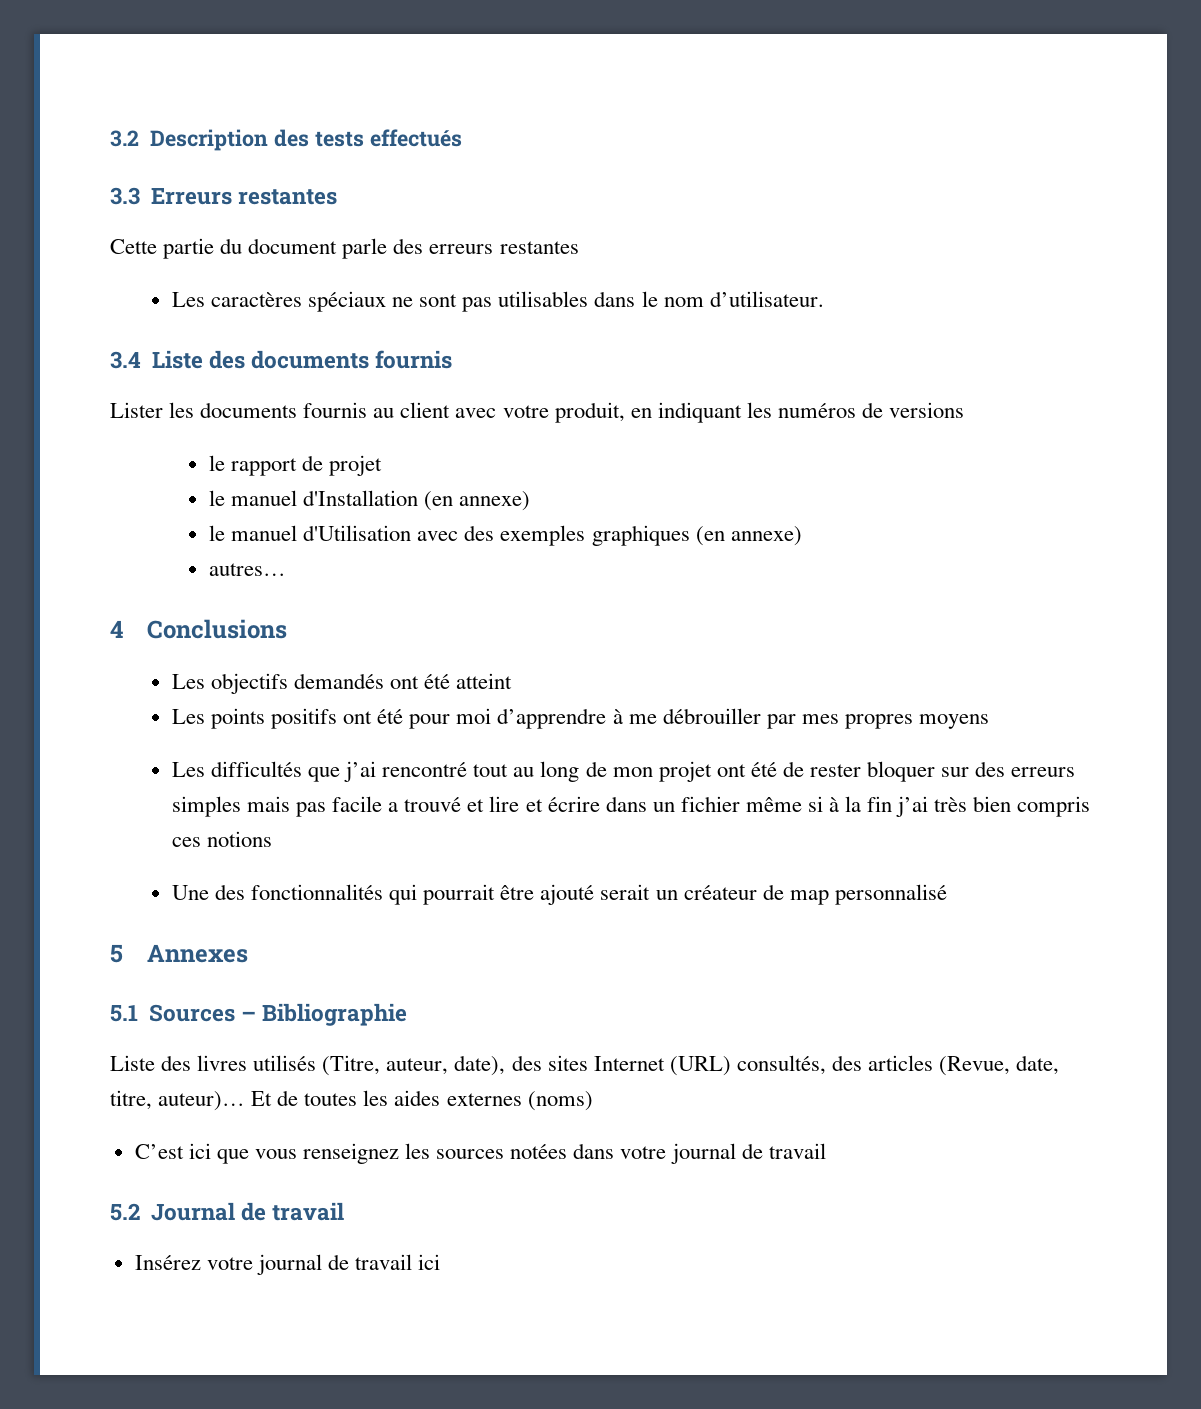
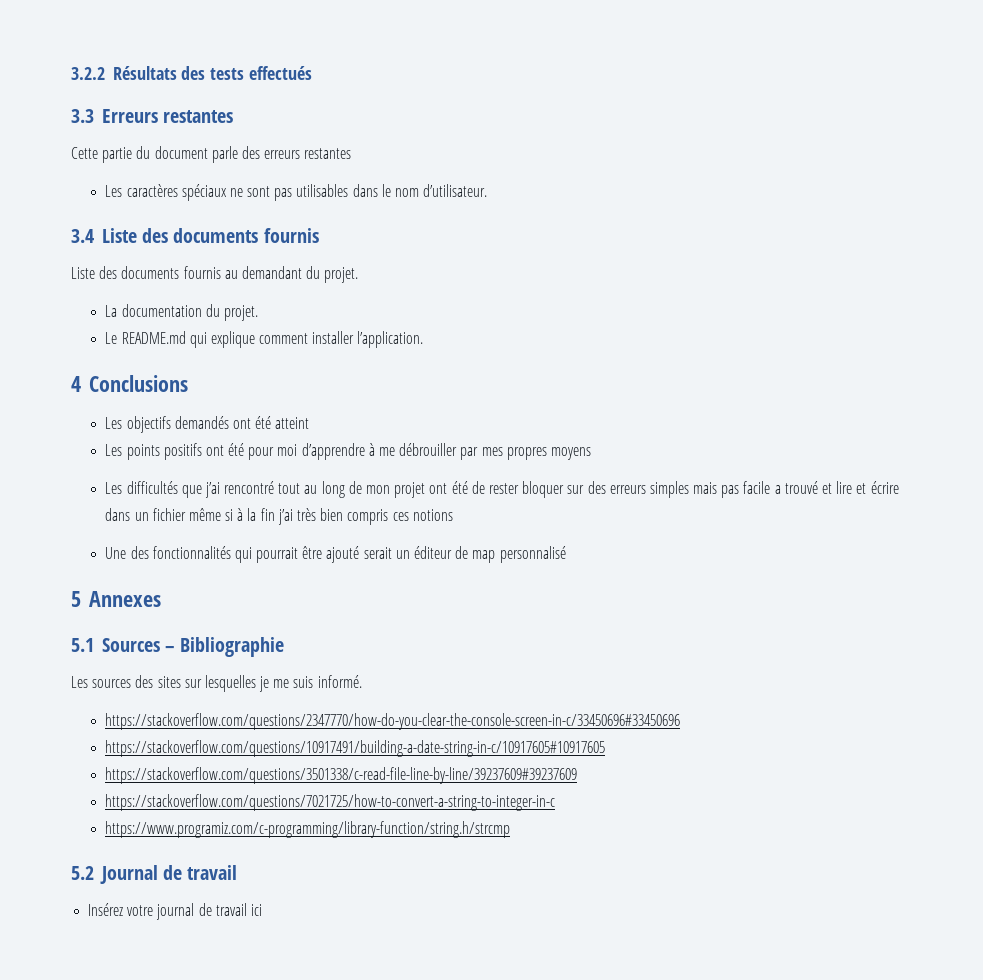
- 3.2 Description des tests effectués
+ 3.2.2 Résultats des tests effectués
- Lister les documents fournis au client avec votre produit, en indiquant les numéros de versions
- le rapport de projet
- le manuel d'Installation (en annexe)
- le manuel d'Utilisation avec des exemples graphiques (en annexe)
- autres…
+ Liste des documents fournis au demandant du projet.
+ La documentation du projet.
+ Le README.md qui explique comment installer l’application.
- Une des fonctionnalités qui pourrait être ajouté serait un créateur de map personnalisé
+ Une des fonctionnalités qui pourrait être ajouté serait un éditeur de map personnalisé
- Liste des livres utilisés (Titre, auteur, date), des sites Internet (URL) consultés, des articles (Revue, date, titre, auteur)… Et de toutes les aides externes (noms)
- C’est ici que vous renseignez les sources notées dans votre journal de travail
+ Les sources des sites sur lesquelles je me suis informé.
+ https://stackoverflow.com/questions/2347770/how-do-you-clear-the-console-screen-in-c/33450696#33450696
+ https://stackoverflow.com/questions/10917491/building-a-date-string-in-c/10917605#10917605
+ https://stackoverflow.com/questions/3501338/c-read-file-line-by-line/39237609#39237609
+ https://stackoverflow.com/questions/7021725/how-to-convert-a-string-to-integer-in-c
+ https://www.programiz.com/c-programming/library-function/string.h/strcmp

